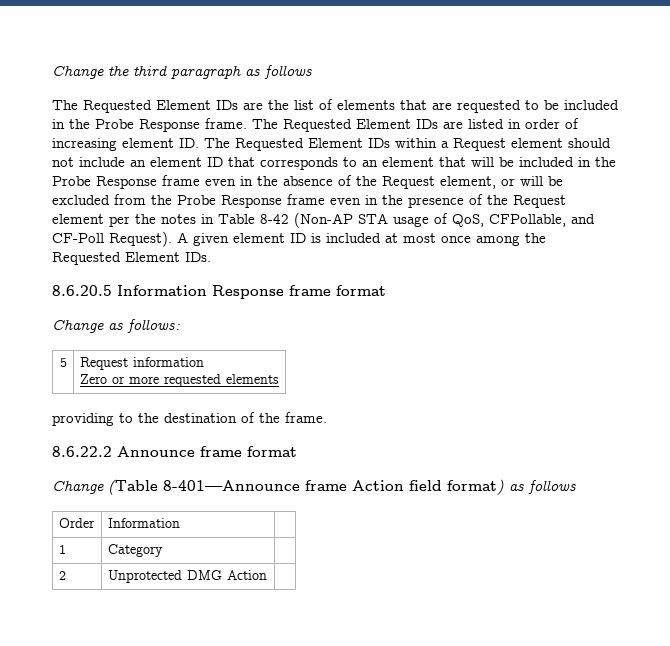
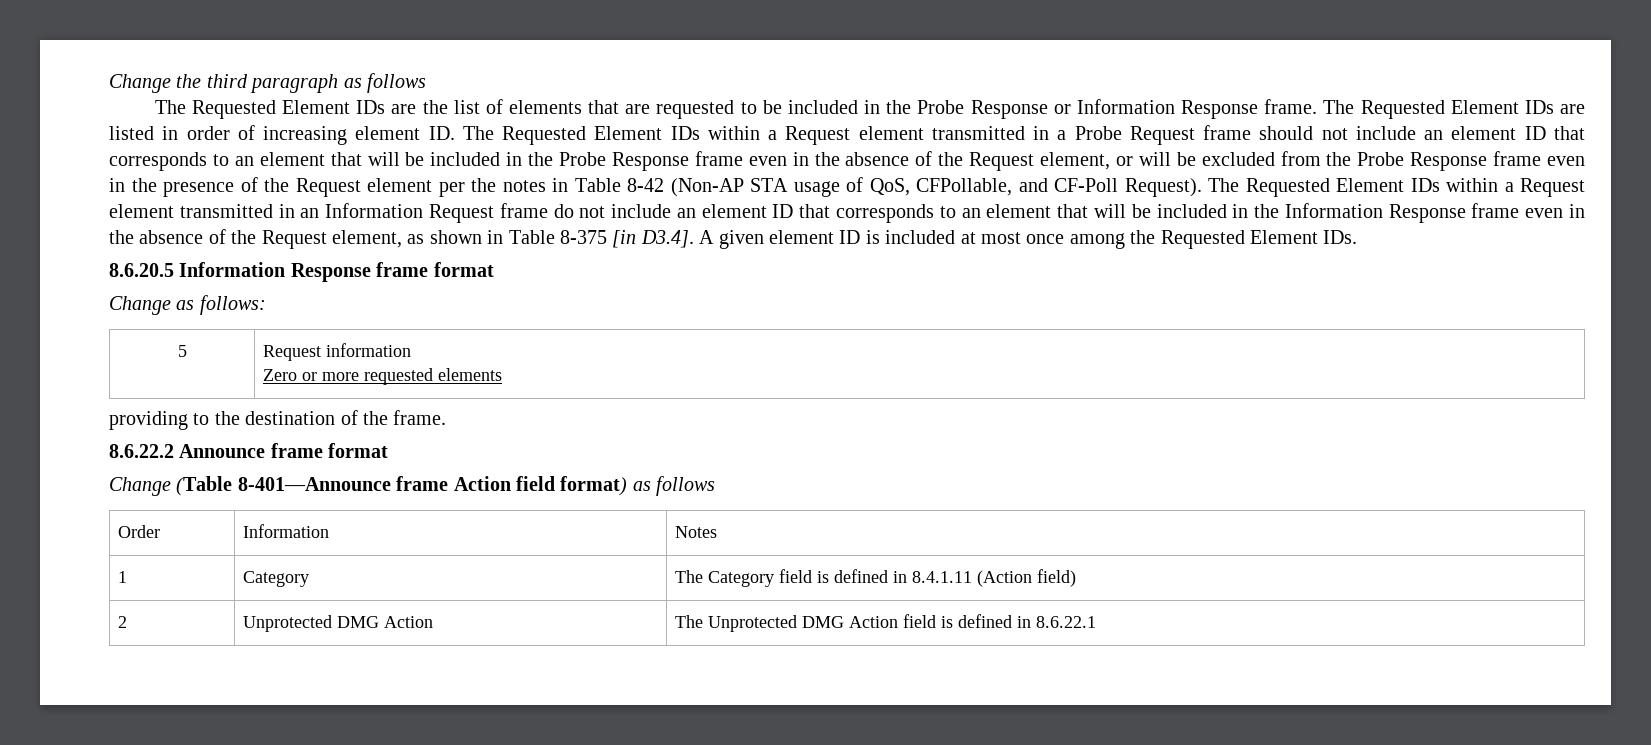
- The Requested Element IDs are the list of elements that are requested to be included in the Probe Response frame.
+ The Requested Element IDs are the list of elements that are requested to be included in the Probe Response or Information Response frame.
- The Requested Element IDs are listed in order of increasing element ID. The Requested Element IDs within a Request element should not include an element ID that corresponds to an element that will be included in the Probe Response frame even in the absence of the Request element, or will be excluded from the Probe Response frame even in the presence of the Request element per the notes in Table 8-42 (Non-AP STA usage of QoS, CFPollable, and CF-Poll Request).
+ The Requested Element IDs are listed in order of increasing element ID. The Requested Element IDs within a Request element transmitted in a Probe Request frame should not include an element ID that corresponds to an element that will be included in the Probe Response frame even in the absence of the Request element, or will be excluded from the Probe Response frame even in the presence of the Request element per the notes in Table 8-42 (Non-AP STA usage of QoS, CFPollable, and CF-Poll Request).
- A given element ID is included at most once among the Requested Element IDs.
+ The Requested Element IDs within a Request element transmitted in an Information Request frame do not include an element ID that corresponds to an element that will be included in the Information Response frame even in the absence of the Request element, as shown in Table 8-375 [in D3.4]. A given element ID is included at most once among the Requested Element IDs.
- Order | Information |
+ Order | Information | Notes
- 1 | Category |
- 2 | Unprotected DMG Action |
+ 1 | Category | The Category field is defined in 8.4.1.11 (Action field)
+ 2 | Unprotected DMG Action | The Unprotected DMG Action field is defined in 8.6.22.1

